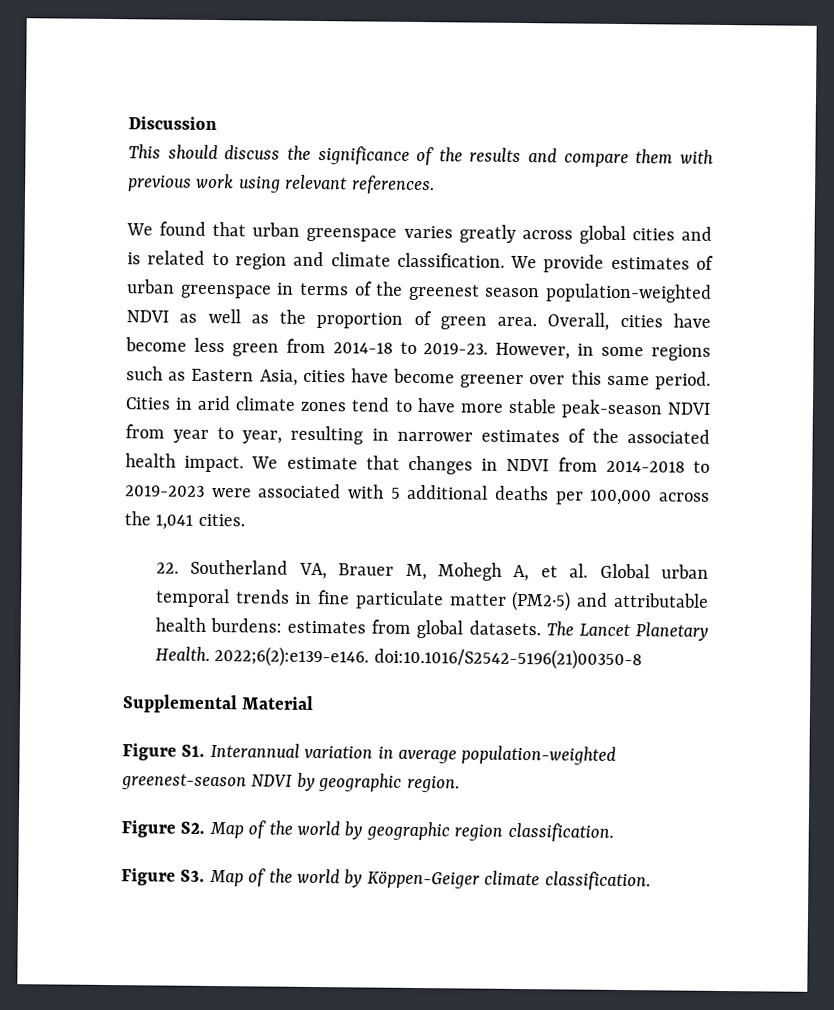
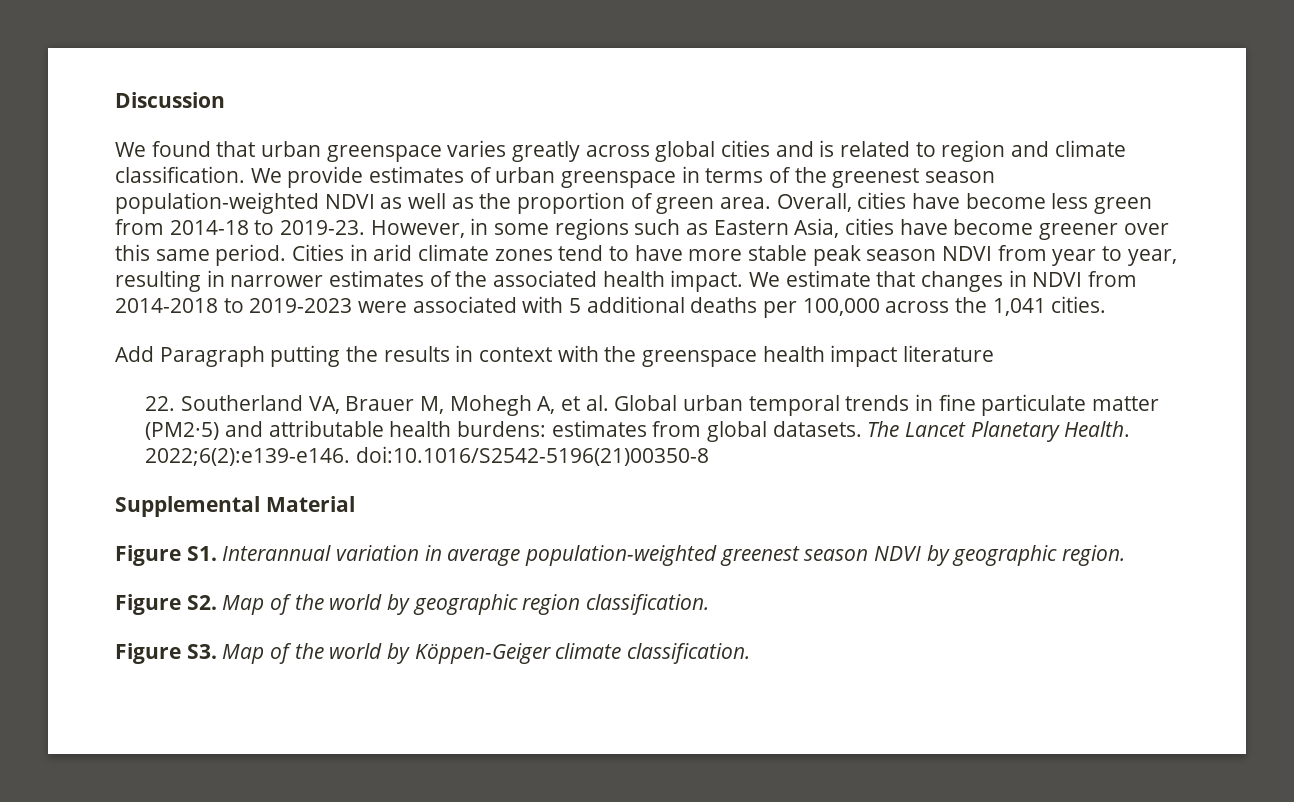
- This should discuss the significance of the results and compare them with previous work using relevant references.
- Cities in arid climate zones tend to have more stable peak-season NDVI from year to year, resulting in narrower estimates of the associated health impact.
+ Cities in arid climate zones tend to have more stable peak season NDVI from year to year, resulting in narrower estimates of the associated health impact.
+ Add Paragraph putting the results in context with the greenspace health impact literature
- Figure S1. Interannual variation in average population-weighted greenest-season NDVI by geographic region.
+ Figure S1. Interannual variation in average population-weighted greenest season NDVI by geographic region.

